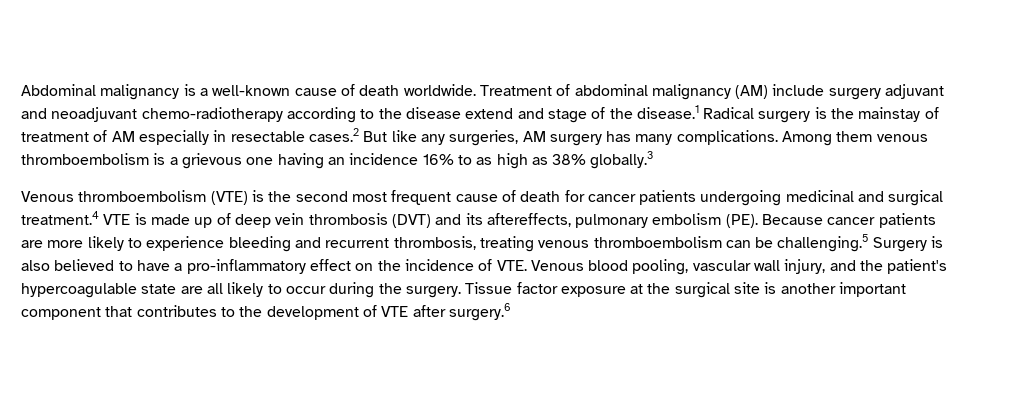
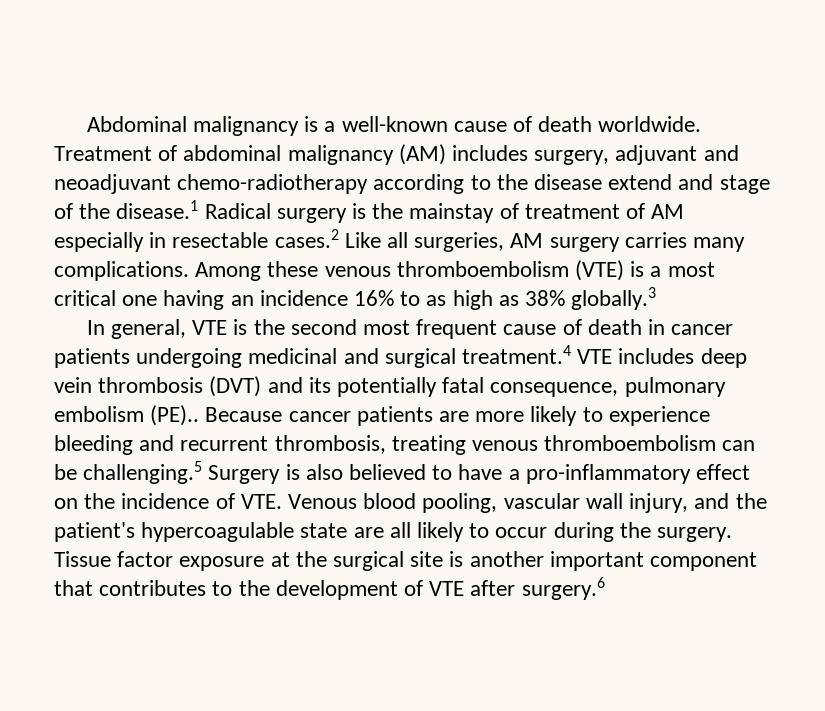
- Treatment of abdominal malignancy (AM) include surgery adjuvant and neoadjuvant chemo-radiotherapy according to the disease extend and stage of the disease.1 Radical surgery is the mainstay of treatment of AM especially in resectable cases.2 But like any surgeries, AM surgery has many complications.
+ Treatment of abdominal malignancy (AM) includes surgery, adjuvant and neoadjuvant chemo-radiotherapy according to the disease extend and stage of the disease.1 Radical surgery is the mainstay of treatment of AM especially in resectable cases.2 Like all surgeries, AM surgery carries many complications.
- Among them venous thromboembolism is a grievous one having an incidence 16% to as high as 38% globally.3
+ Among these venous thromboembolism (VTE) is a most critical one having an incidence 16% to as high as 38% globally.3
- Venous thromboembolism (VTE) is the second most frequent cause of death for cancer patients undergoing medicinal and surgical treatment.4 VTE is made up of deep vein thrombosis (DVT) and its aftereffects, pulmonary embolism (PE). Because cancer patients are more likely to experience bleeding and recurrent thrombosis, treating venous thromboembolism can be challenging.5 Surgery is also believed to have a pro-inflammatory effect on the incidence of VTE. Venous blood pooling, vascular wall injury, and the patient's hypercoagulable state are all likely to occur during the surgery.
+ In general, VTE is the second most frequent cause of death in cancer patients undergoing medicinal and surgical treatment.4 VTE includes deep vein thrombosis (DVT) and its potentially fatal consequence, pulmonary embolism (PE).. Because cancer patients are more likely to experience bleeding and recurrent thrombosis, treating venous thromboembolism can be challenging.5 Surgery is also believed to have a pro-inflammatory effect on the incidence of VTE. Venous blood pooling, vascular wall injury, and the patient's hypercoagulable state are all likely to occur during the surgery.

